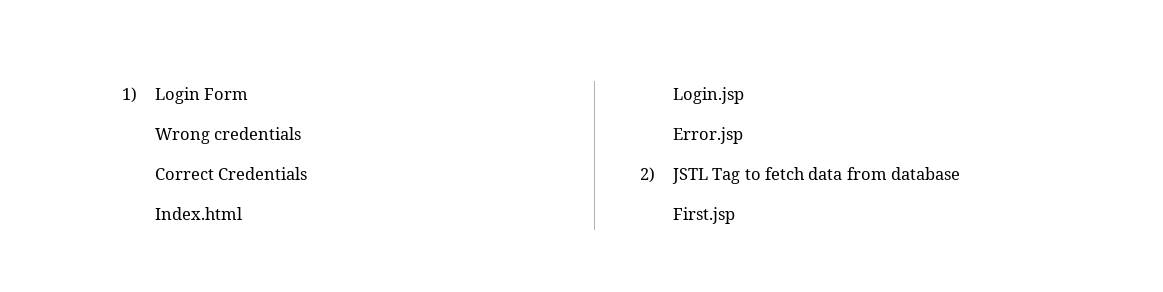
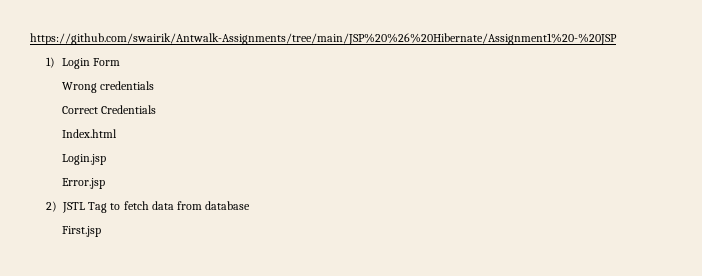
+ https://github.com/swairik/Antwalk-Assignments/tree/main/JSP%20%26%20Hibernate/Assignment1%20-%20JSP

